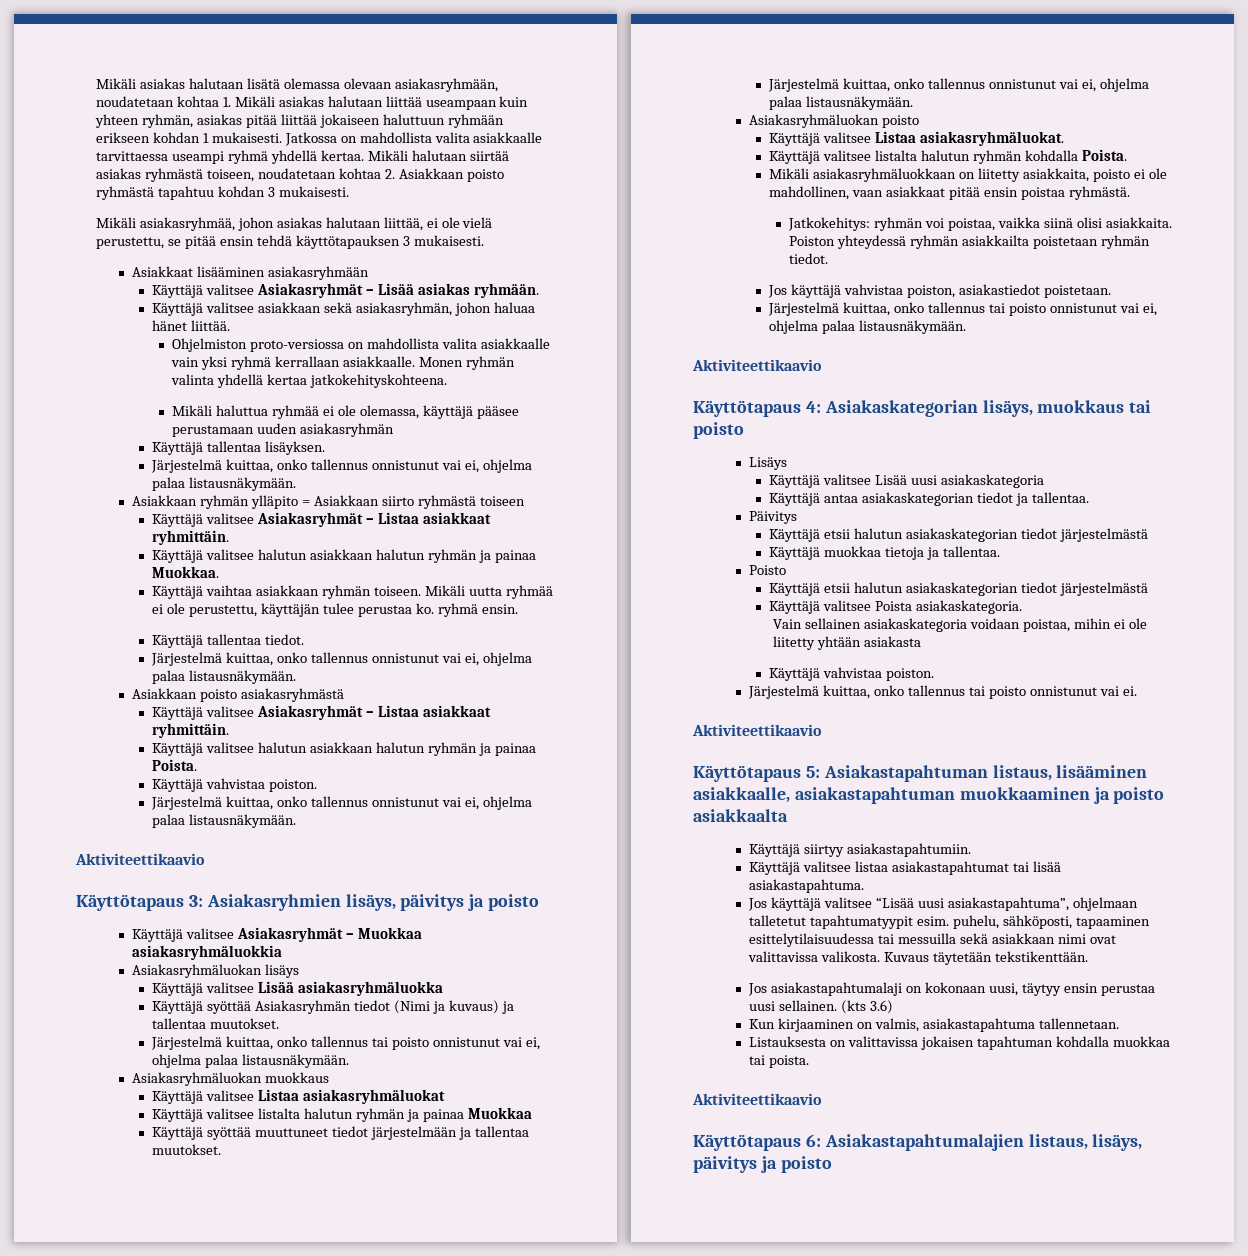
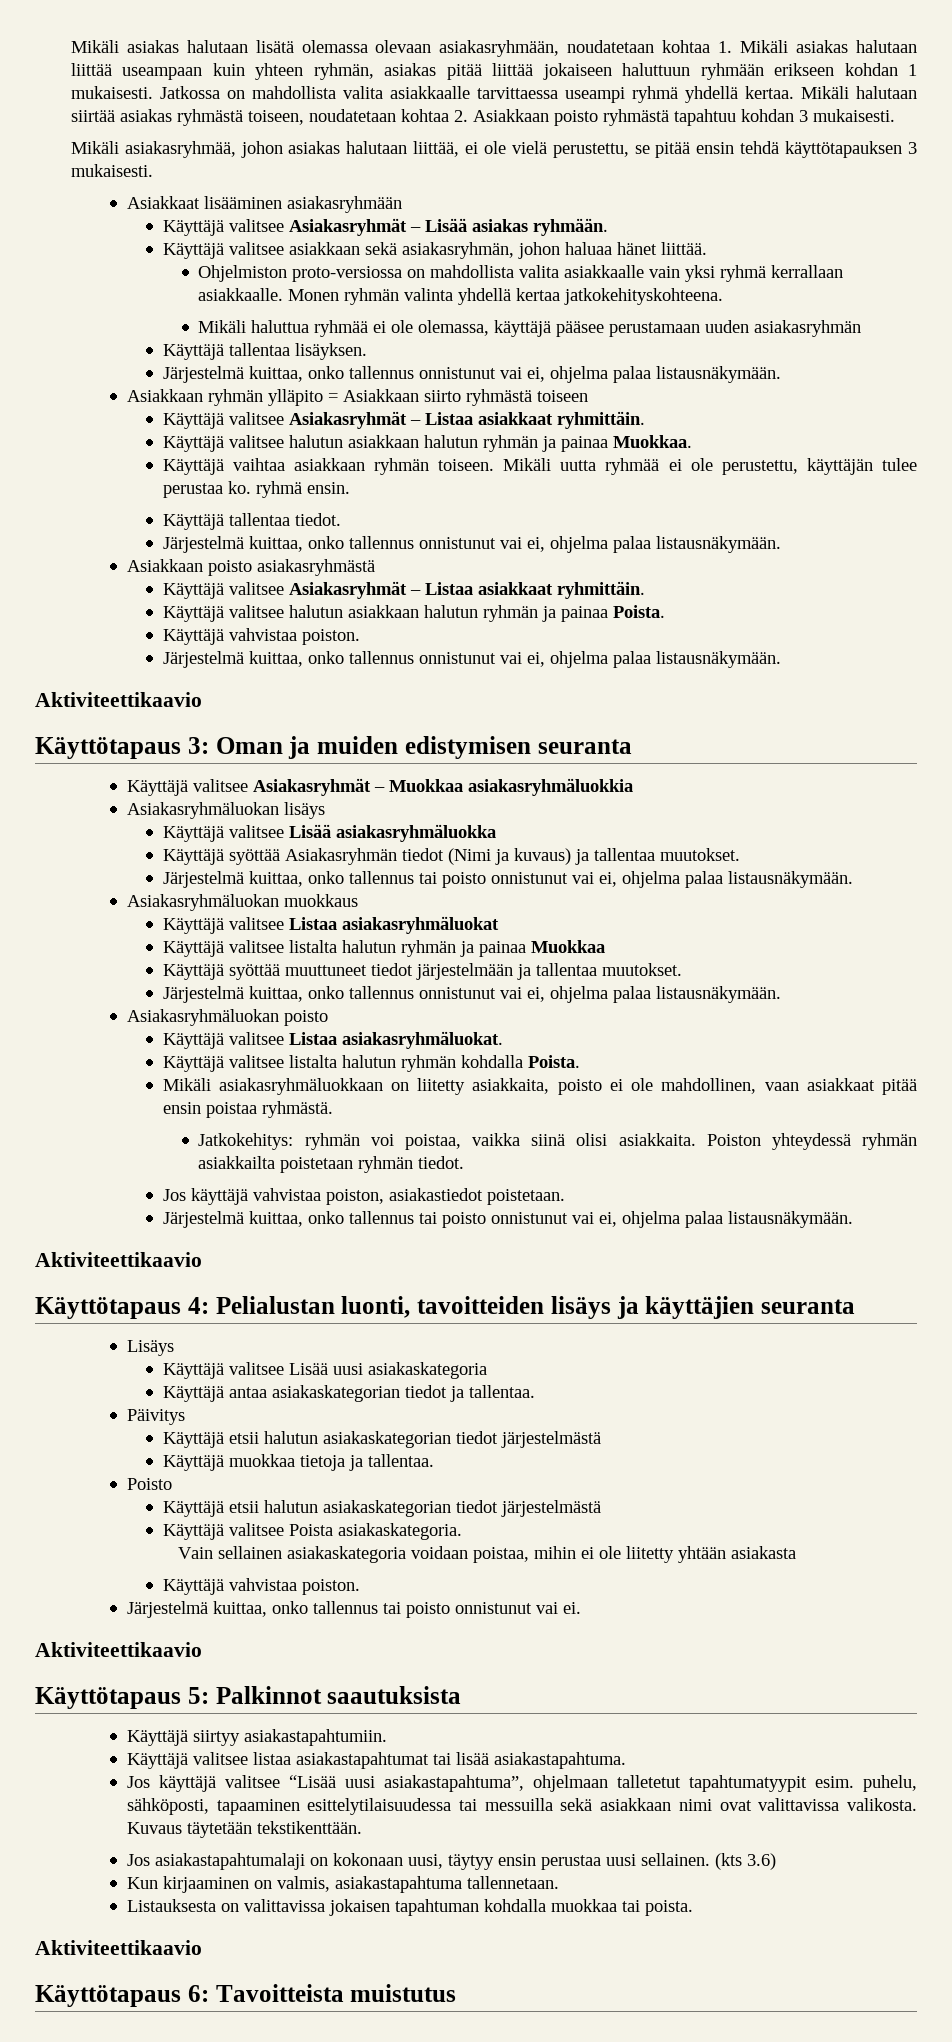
- Käyttötapaus 3: Asiakasryhmien lisäys, päivitys ja poisto
+ Käyttötapaus 3: Oman ja muiden edistymisen seuranta
- Käyttötapaus 4: Asiakaskategorian lisäys, muokkaus tai poisto
+ Käyttötapaus 4: Pelialustan luonti, tavoitteiden lisäys ja käyttäjien seuranta
- Käyttötapaus 5: Asiakastapahtuman listaus, lisääminen asiakkaalle, asiakastapahtuman muokkaaminen ja poisto asiakkaalta
+ Käyttötapaus 5: Palkinnot saautuksista
- Käyttötapaus 6: Asiakastapahtumalajien listaus, lisäys, päivitys ja poisto
+ Käyttötapaus 6: Tavoitteista muistutus

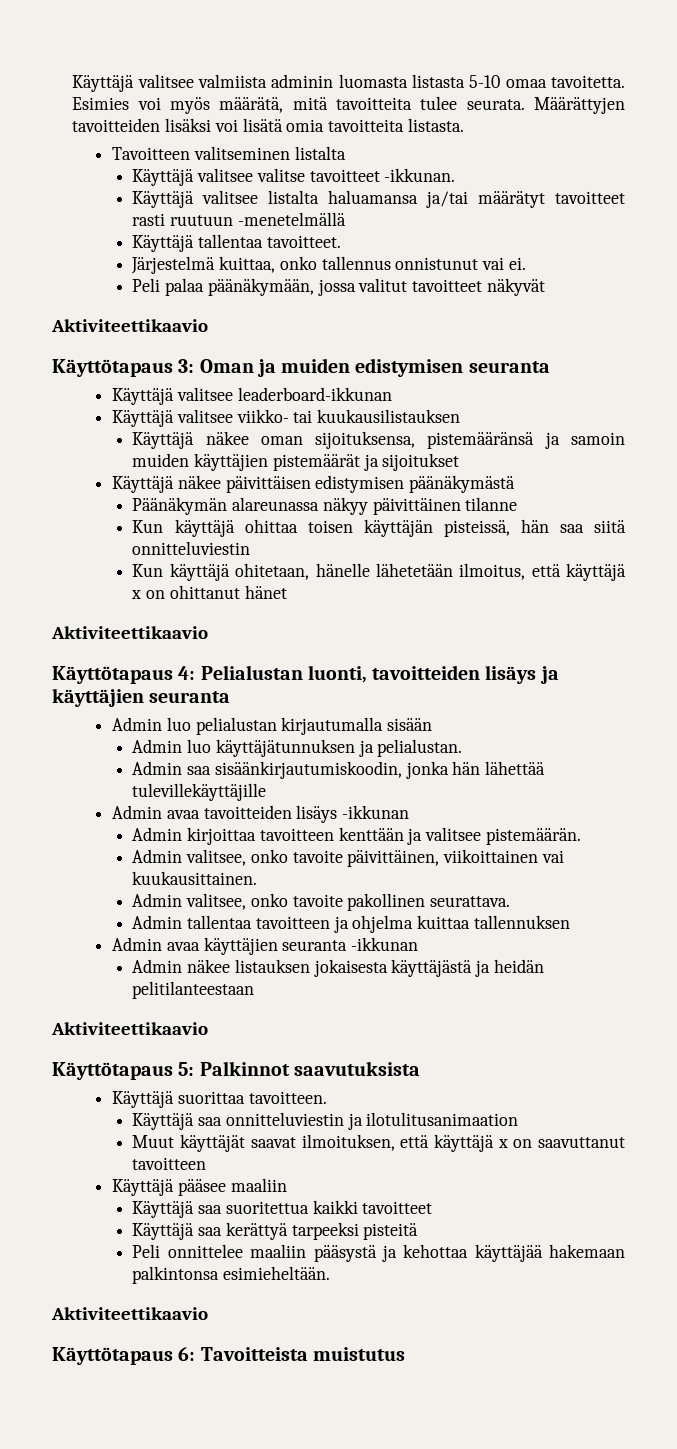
- Mikäli asiakas halutaan lisätä olemassa olevaan asiakasryhmään, noudatetaan kohtaa 1. Mikäli asiakas halutaan liittää useampaan kuin yhteen ryhmän, asiakas pitää liittää jokaiseen haluttuun ryhmään erikseen kohdan 1 mukaisesti. Jatkossa on mahdollista valita asiakkaalle tarvittaessa useampi ryhmä yhdellä kertaa. Mikäli halutaan siirtää asiakas ryhmästä toiseen, noudatetaan kohtaa 2. Asiakkaan poisto ryhmästä tapahtuu kohdan 3 mukaisesti.
- Mikäli asiakasryhmää, johon asiakas halutaan liittää, ei ole vielä perustettu, se pitää ensin tehdä käyttötapauksen 3 mukaisesti.
- Asiakkaat lisääminen asiakasryhmään
- Käyttäjä valitsee Asiakasryhmät – Lisää asiakas ryhmään.
- Käyttäjä valitsee asiakkaan sekä asiakasryhmän, johon haluaa hänet liittää.
- Ohjelmiston proto-versiossa on mahdollista valita asiakkaalle vain yksi ryhmä kerrallaan asiakkaalle. Monen ryhmän valinta yhdellä kertaa jatkokehityskohteena.
- Mikäli haluttua ryhmää ei ole olemassa, käyttäjä pääsee perustamaan uuden asiakasryhmän
- Käyttäjä tallentaa lisäyksen.
- Järjestelmä kuittaa, onko tallennus onnistunut vai ei, ohjelma palaa listausnäkymään.
- Asiakkaan ryhmän ylläpito = Asiakkaan siirto ryhmästä toiseen
- Käyttäjä valitsee Asiakasryhmät – Listaa asiakkaat ryhmittäin.
- Käyttäjä valitsee halutun asiakkaan halutun ryhmän ja painaa Muokkaa.
- Käyttäjä vaihtaa asiakkaan ryhmän toiseen. Mikäli uutta ryhmää ei ole perustettu, käyttäjän tulee perustaa ko. ryhmä ensin.
- Käyttäjä tallentaa tiedot.
- Järjestelmä kuittaa, onko tallennus onnistunut vai ei, ohjelma palaa listausnäkymään.
- Asiakkaan poisto asiakasryhmästä
- Käyttäjä valitsee Asiakasryhmät – Listaa asiakkaat ryhmittäin.
- Käyttäjä valitsee halutun asiakkaan halutun ryhmän ja painaa Poista.
- Käyttäjä vahvistaa poiston.
- Järjestelmä kuittaa, onko tallennus onnistunut vai ei, ohjelma palaa listausnäkymään.
+ Käyttäjä valitsee valmiista adminin luomasta listasta 5-10 omaa tavoitetta. Esimies voi myös määrätä, mitä tavoitteita tulee seurata. Määrättyjen tavoitteiden lisäksi voi lisätä omia tavoitteita listasta.
+ Tavoitteen valitseminen listalta
+ Käyttäjä valitsee valitse tavoitteet -ikkunan.
+ Käyttäjä valitsee listalta haluamansa ja/tai määrätyt tavoitteet rasti ruutuun -menetelmällä
+ Käyttäjä tallentaa tavoitteet.
+ Järjestelmä kuittaa, onko tallennus onnistunut vai ei.
+ Peli palaa päänäkymään, jossa valitut tavoitteet näkyvät
- Käyttäjä valitsee Asiakasryhmät – Muokkaa asiakasryhmäluokkia
- Asiakasryhmäluokan lisäys
- Käyttäjä valitsee Lisää asiakasryhmäluokka
- Käyttäjä syöttää Asiakasryhmän tiedot (Nimi ja kuvaus) ja tallentaa muutokset.
- Järjestelmä kuittaa, onko tallennus tai poisto onnistunut vai ei, ohjelma palaa listausnäkymään.
- Asiakasryhmäluokan muokkaus
- Käyttäjä valitsee Listaa asiakasryhmäluokat
- Käyttäjä valitsee listalta halutun ryhmän ja painaa Muokkaa
- Käyttäjä syöttää muuttuneet tiedot järjestelmään ja tallentaa muutokset.
- Järjestelmä kuittaa, onko tallennus onnistunut vai ei, ohjelma palaa listausnäkymään.
- Asiakasryhmäluokan poisto
- Käyttäjä valitsee Listaa asiakasryhmäluokat.
- Käyttäjä valitsee listalta halutun ryhmän kohdalla Poista.
- Mikäli asiakasryhmäluokkaan on liitetty asiakkaita, poisto ei ole mahdollinen, vaan asiakkaat pitää ensin poistaa ryhmästä.
- Jatkokehitys: ryhmän voi poistaa, vaikka siinä olisi asiakkaita. Poiston yhteydessä ryhmän asiakkailta poistetaan ryhmän tiedot.
- Jos käyttäjä vahvistaa poiston, asiakastiedot poistetaan.
- Järjestelmä kuittaa, onko tallennus tai poisto onnistunut vai ei, ohjelma palaa listausnäkymään.
+ Käyttäjä valitsee leaderboard-ikkunan
+ Käyttäjä valitsee viikko- tai kuukausilistauksen
+ Käyttäjä näkee oman sijoituksensa, pistemääränsä ja samoin muiden käyttäjien pistemäärät ja sijoitukset
+ Käyttäjä näkee päivittäisen edistymisen päänäkymästä
+ Päänäkymän alareunassa näkyy päivittäinen tilanne
+ Kun käyttäjä ohittaa toisen käyttäjän pisteissä, hän saa siitä onnitteluviestin
+ Kun käyttäjä ohitetaan, hänelle lähetetään ilmoitus, että käyttäjä x on ohittanut hänet
- Lisäys
- Käyttäjä valitsee Lisää uusi asiakaskategoria
- Käyttäjä antaa asiakaskategorian tiedot ja tallentaa.
- Päivitys
- Käyttäjä etsii halutun asiakaskategorian tiedot järjestelmästä
- Käyttäjä muokkaa tietoja ja tallentaa.
- Poisto
- Käyttäjä etsii halutun asiakaskategorian tiedot järjestelmästä
- Käyttäjä valitsee Poista asiakaskategoria.
- Vain sellainen asiakaskategoria voidaan poistaa, mihin ei ole liitetty yhtään asiakasta
- Käyttäjä vahvistaa poiston.
- Järjestelmä kuittaa, onko tallennus tai poisto onnistunut vai ei.
+ Admin luo pelialustan kirjautumalla sisään
+ Admin luo käyttäjätunnuksen ja pelialustan.
+ Admin saa sisäänkirjautumiskoodin, jonka hän lähettää tulevillekäyttäjille
+ Admin avaa tavoitteiden lisäys -ikkunan
+ Admin kirjoittaa tavoitteen kenttään ja valitsee pistemäärän.
+ Admin valitsee, onko tavoite päivittäinen, viikoittainen vai kuukausittainen.
+ Admin valitsee, onko tavoite pakollinen seurattava.
+ Admin tallentaa tavoitteen ja ohjelma kuittaa tallennuksen
+ Admin avaa käyttäjien seuranta -ikkunan
+ Admin näkee listauksen jokaisesta käyttäjästä ja heidän pelitilanteestaan
- Käyttötapaus 5: Palkinnot saautuksista
- Käyttäjä siirtyy asiakastapahtumiin.
- Käyttäjä valitsee listaa asiakastapahtumat tai lisää asiakastapahtuma.
- Jos käyttäjä valitsee “Lisää uusi asiakastapahtuma”, ohjelmaan talletetut tapahtumatyypit esim. puhelu, sähköposti, tapaaminen esittelytilaisuudessa tai messuilla sekä asiakkaan nimi ovat valittavissa valikosta. Kuvaus täytetään tekstikenttään.
- Jos asiakastapahtumalaji on kokonaan uusi, täytyy ensin perustaa uusi sellainen. (kts 3.6)
- Kun kirjaaminen on valmis, asiakastapahtuma tallennetaan.
- Listauksesta on valittavissa jokaisen tapahtuman kohdalla muokkaa tai poista.
+ Käyttötapaus 5: Palkinnot saavutuksista
+ Käyttäjä suorittaa tavoitteen.
+ Käyttäjä saa onnitteluviestin ja ilotulitusanimaation
+ Muut käyttäjät saavat ilmoituksen, että käyttäjä x on saavuttanut tavoitteen
+ Käyttäjä pääsee maaliin
+ Käyttäjä saa suoritettua kaikki tavoitteet
+ Käyttäjä saa kerättyä tarpeeksi pisteitä
+ Peli onnittelee maaliin pääsystä ja kehottaa käyttäjää hakemaan palkintonsa esimieheltään.

